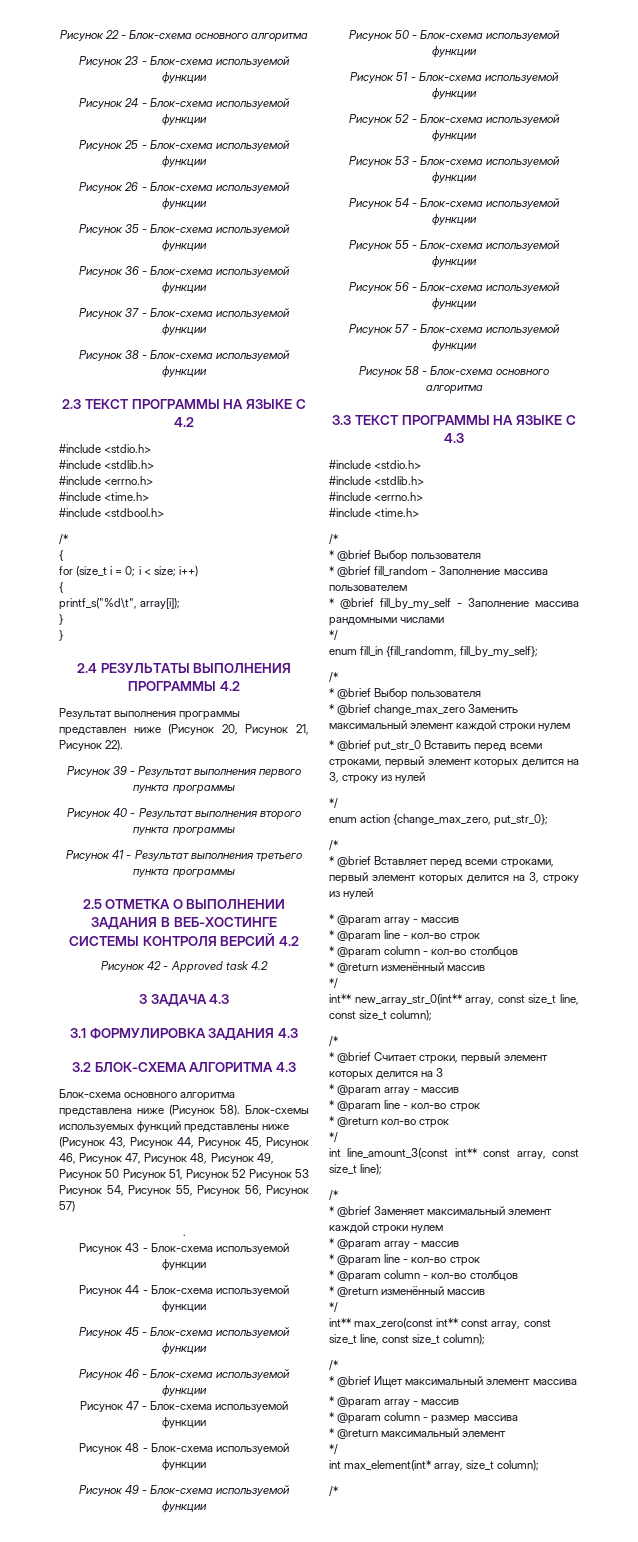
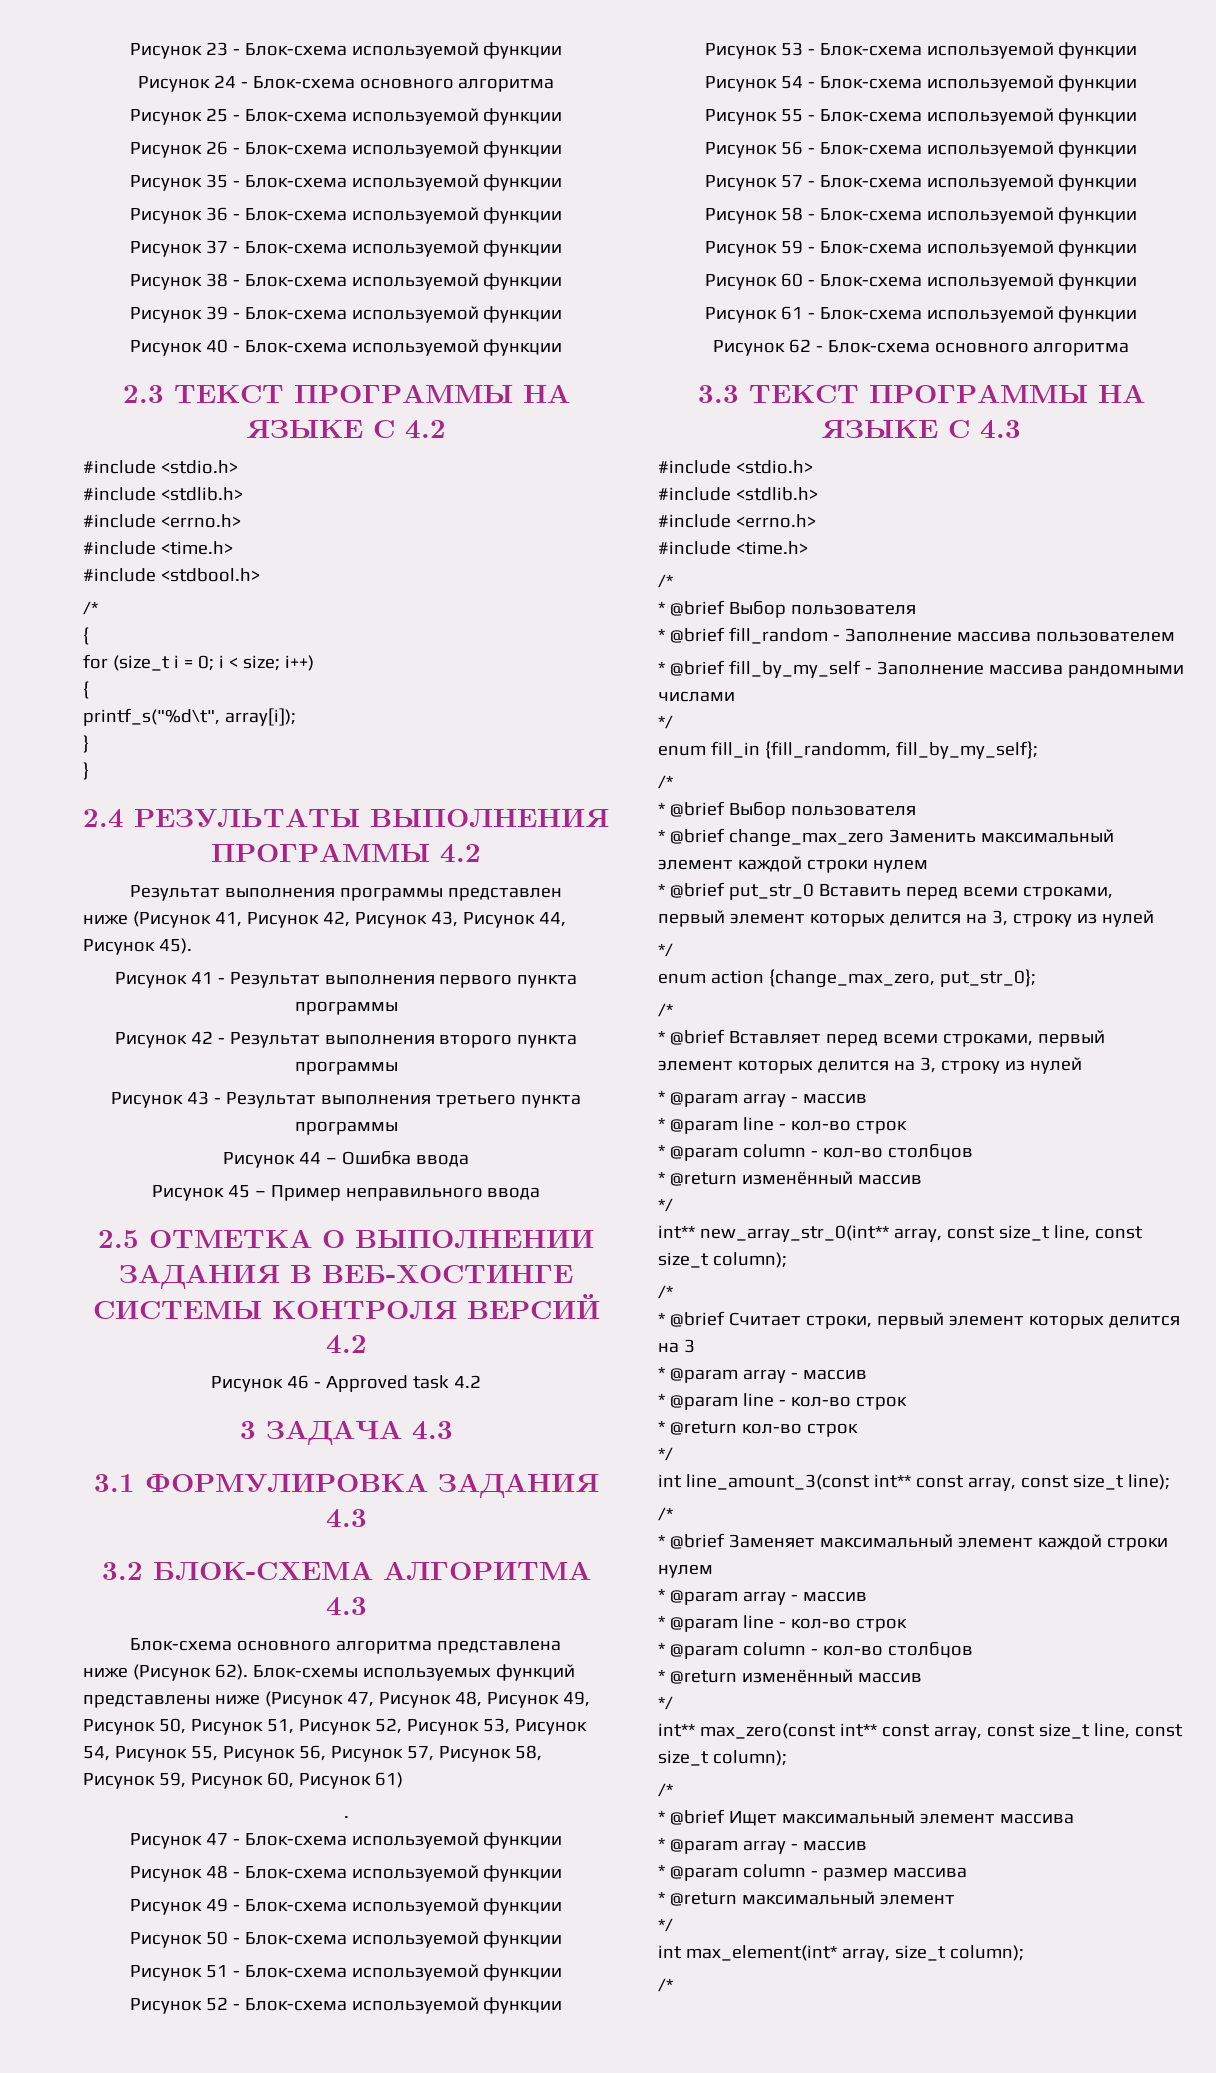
- Рисунок 22 - Блок-схема основного алгоритма
- Рисунок 24 - Блок-схема используемой функции
+ Рисунок 24 - Блок-схема основного алгоритма
+ Рисунок 39 - Блок-схема используемой функции
+ Рисунок 40 - Блок-схема используемой функции
- Результат выполнения программы представлен ниже (Рисунок 20, Рисунок 21, Рисунок 22).
- Рисунок 39 - Результат выполнения первого пункта программы
+ Результат выполнения программы представлен ниже (Рисунок 41, Рисунок 42, Рисунок 43, Рисунок 44, Рисунок 45).
+ Рисунок 41 - Результат выполнения первого пункта программы
- Рисунок 40 - Результат выполнения второго пункта программы
+ Рисунок 42 - Результат выполнения второго пункта программы
- Рисунок 41 - Результат выполнения третьего пункта программы
+ Рисунок 43 - Результат выполнения третьего пункта программы
+ Рисунок 44 – Ошибка ввода
+ Рисунок 45 – Пример неправильного ввода
- Рисунок 42 - Approved task 4.2
+ Рисунок 46 - Approved task 4.2
- Блок-схема основного алгоритма представлена ниже (Рисунок 58).
+ Блок-схема основного алгоритма представлена ниже (Рисунок 62).
- Блок-схемы используемых функций представлены ниже (Рисунок 43, Рисунок 44, Рисунок 45, Рисунок 46, Рисунок 47, Рисунок 48, Рисунок 49, Рисунок 50 Рисунок 51, Рисунок 52 Рисунок 53 Рисунок 54, Рисунок 55, Рисунок 56, Рисунок 57)
+ Блок-схемы используемых функций представлены ниже (Рисунок 47, Рисунок 48, Рисунок 49, Рисунок 50, Рисунок 51, Рисунок 52, Рисунок 53, Рисунок 54, Рисунок 55, Рисунок 56, Рисунок 57, Рисунок 58, Рисунок 59, Рисунок 60, Рисунок 61)
  .
- Рисунок 43 - Блок-схема используемой функции
- Рисунок 44 - Блок-схема используемой функции
- Рисунок 45 - Блок-схема используемой функции
- Рисунок 46 - Блок-схема используемой функции
- Рисунок 58 - Блок-схема основного алгоритма
+ Рисунок 58 - Блок-схема используемой функции
+ Рисунок 59 - Блок-схема используемой функции
+ Рисунок 60 - Блок-схема используемой функции
+ Рисунок 61 - Блок-схема используемой функции
+ Рисунок 62 - Блок-схема основного алгоритма

